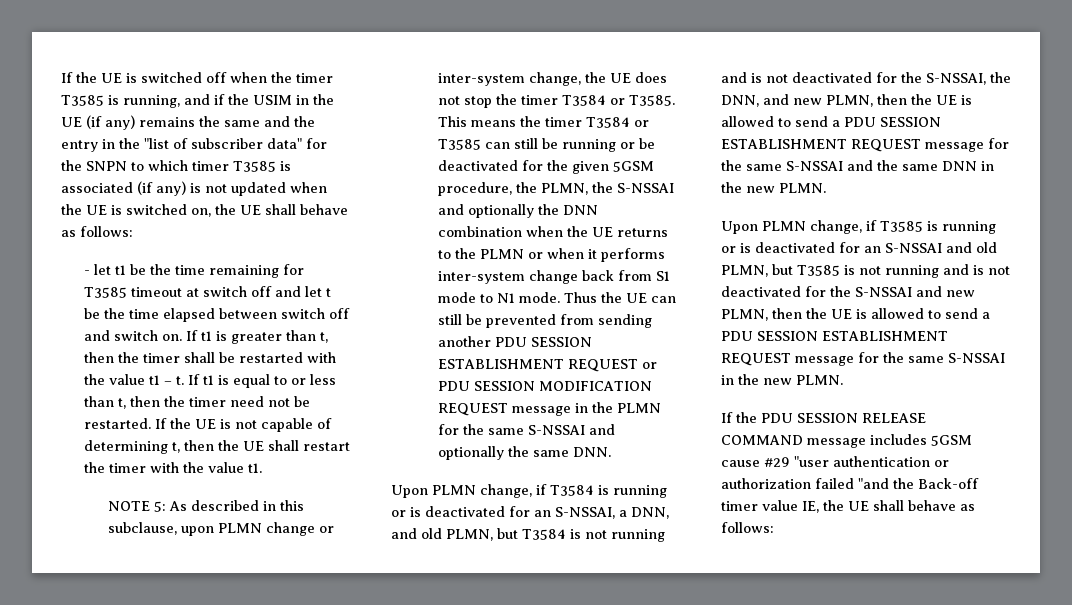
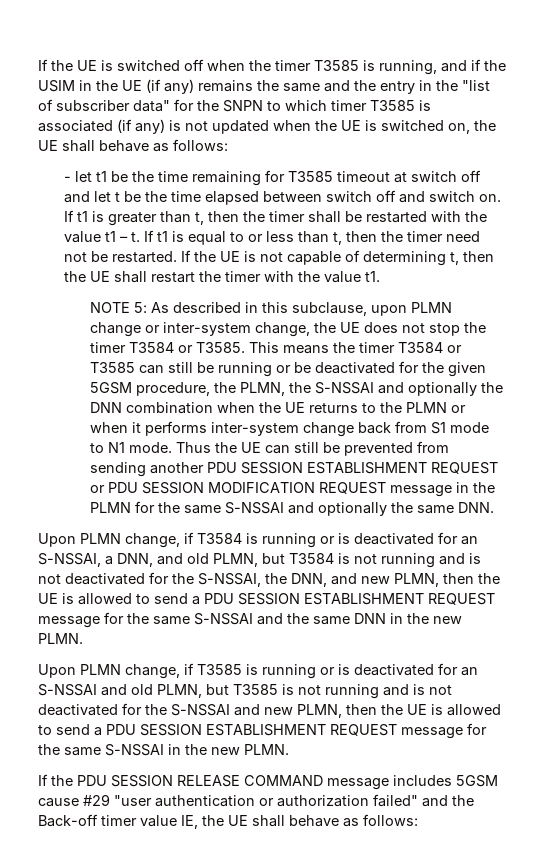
- If the PDU SESSION RELEASE COMMAND message includes 5GSM cause #29 "user authentication or authorization failed "and the Back-off timer value IE, the UE shall behave as follows:
+ If the PDU SESSION RELEASE COMMAND message includes 5GSM cause #29 "user authentication or authorization failed" and the Back-off timer value IE, the UE shall behave as follows:

